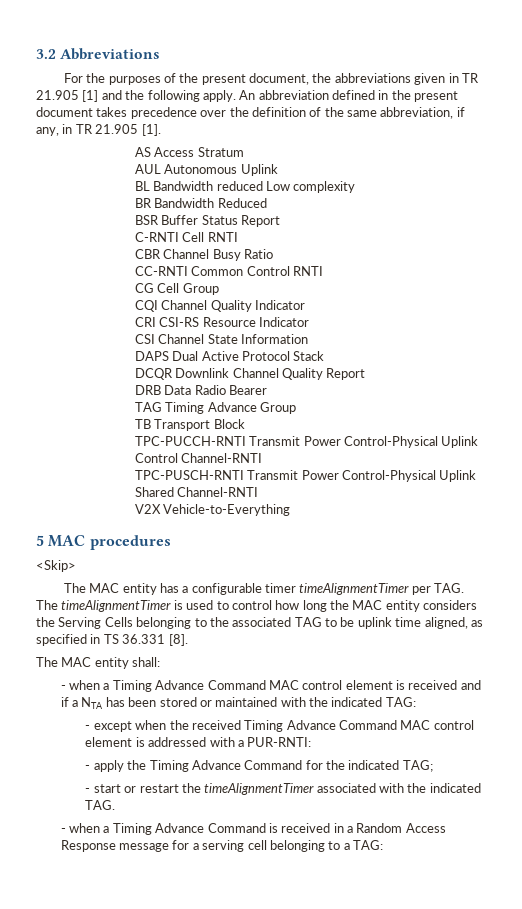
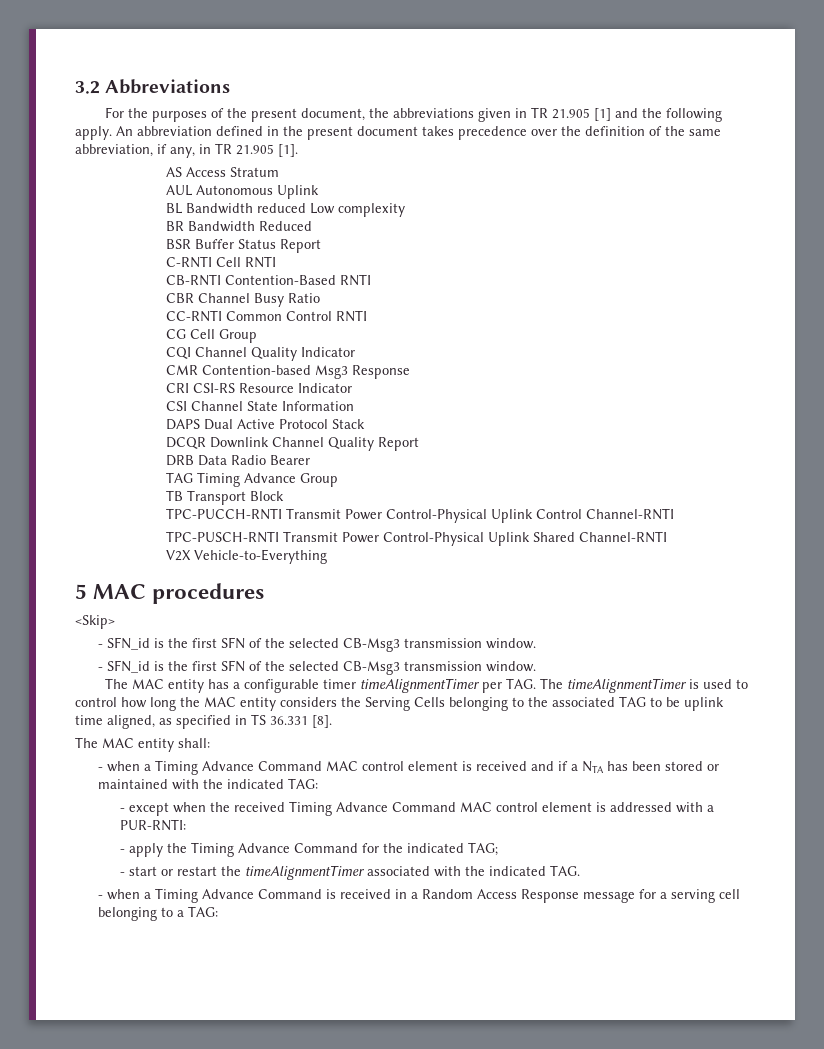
+ CB-RNTI Contention-Based RNTI
+ CMR Contention-based Msg3 Response
  <Skip>
+ - SFN_id is the first SFN of the selected CB-Msg3 transmission window.
+ - SFN_id is the first SFN of the selected CB-Msg3 transmission window.

